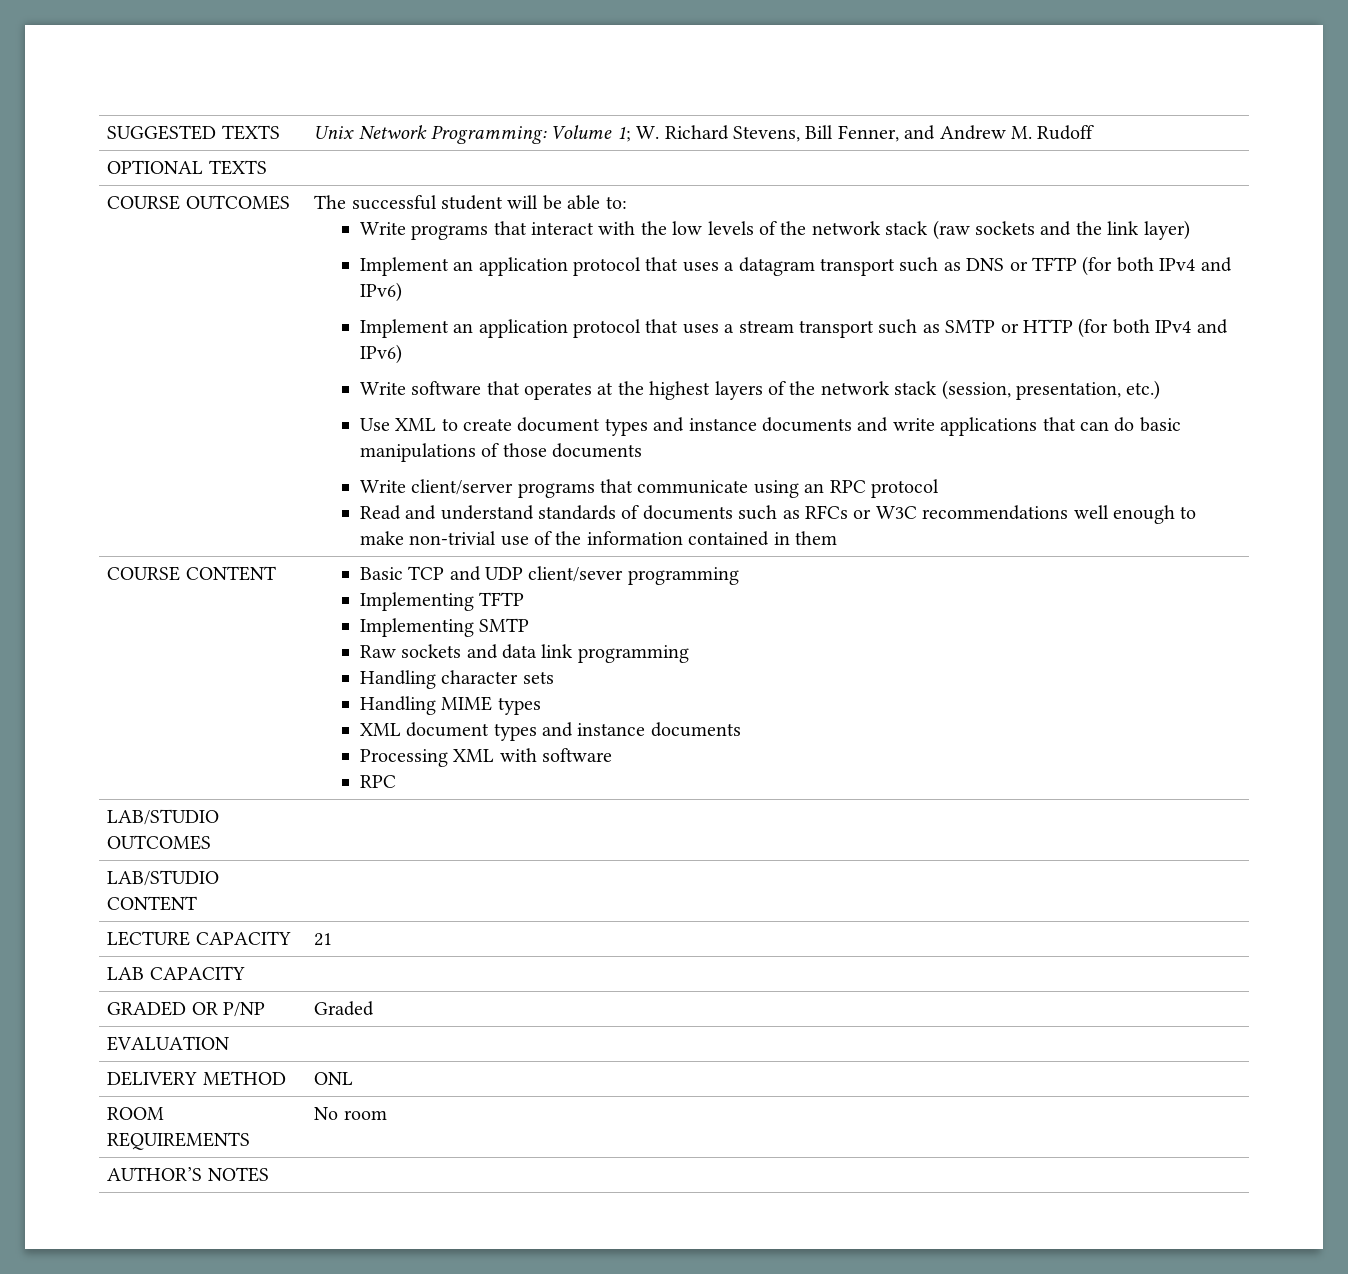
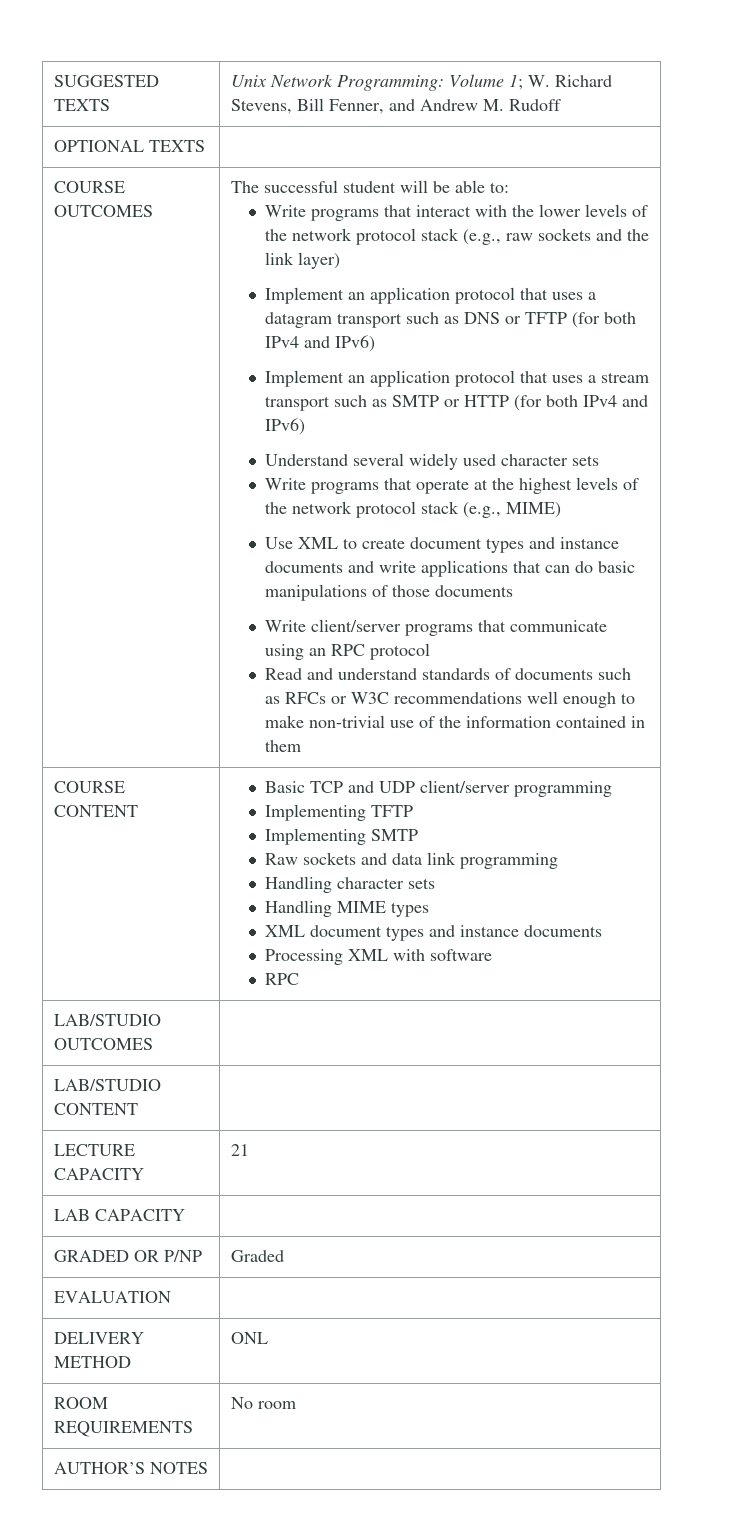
- Write programs that interact with the low levels of the network stack (raw sockets and the link layer)
+ Write programs that interact with the lower levels of the network protocol stack (e.g., raw sockets and the link layer)
- Write software that operates at the highest layers of the network stack (session, presentation, etc.)
+ Understand several widely used character sets
+ Write programs that operate at the highest levels of the network protocol stack (e.g., MIME)
- COURSE CONTENT | Basic TCP and UDP client/sever programming
+ COURSE CONTENT | Basic TCP and UDP client/server programming

